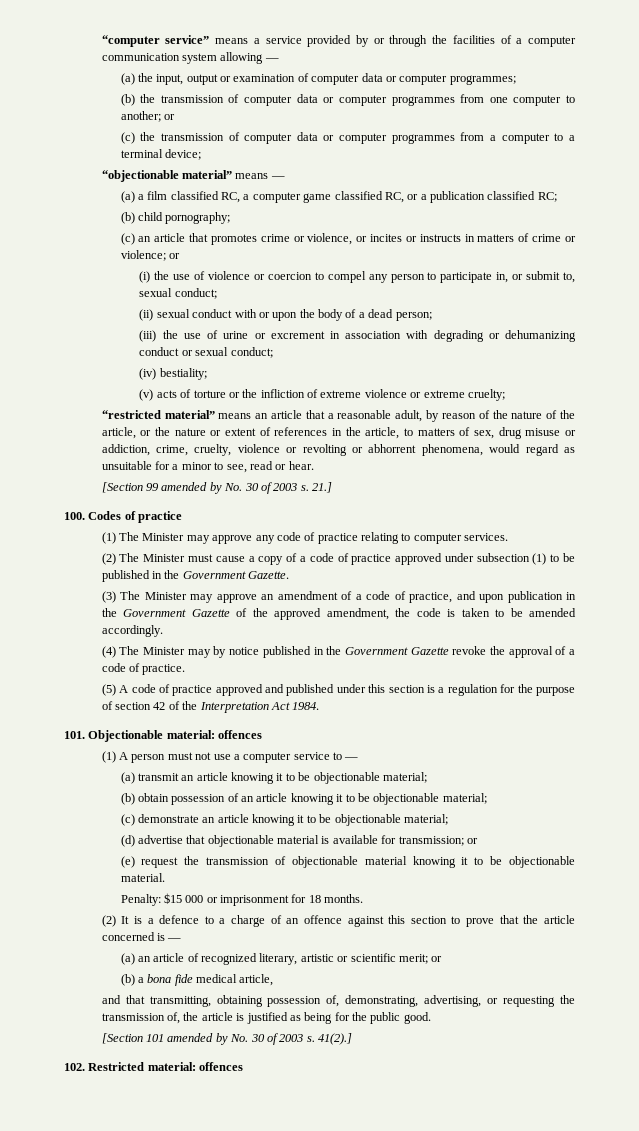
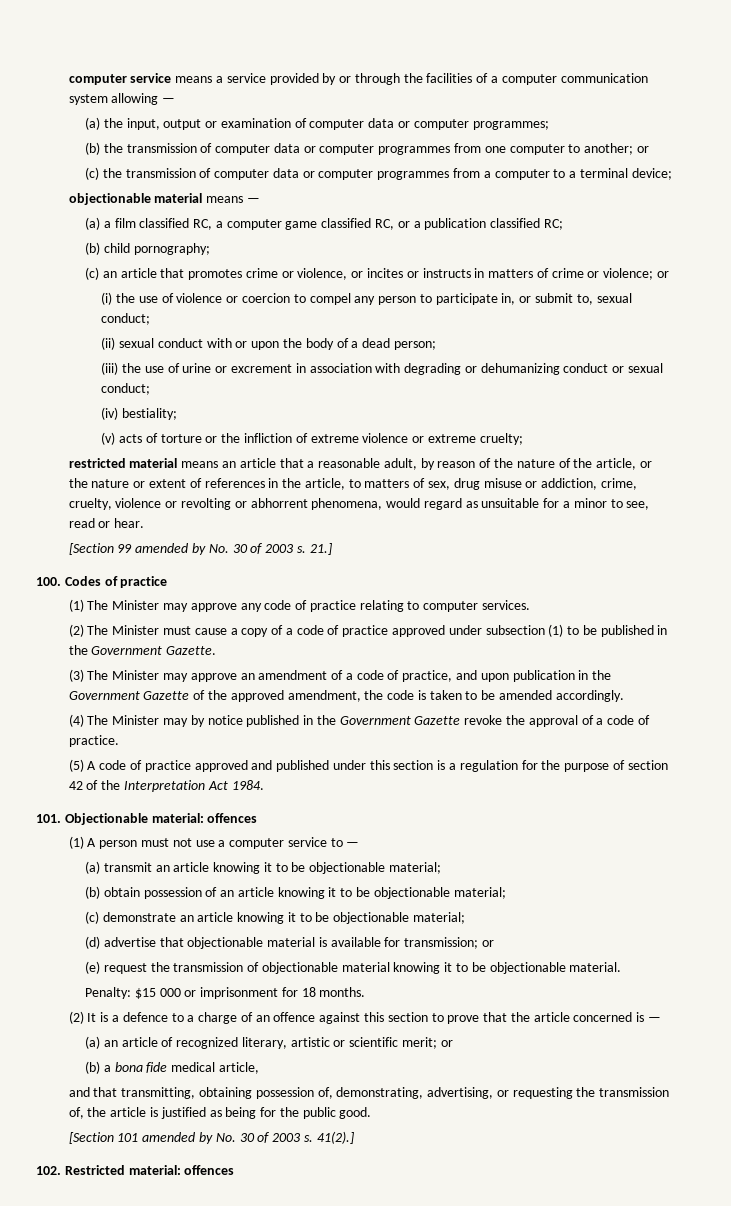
- “computer service” means a service provided by or through the facilities of a computer communication system allowing —
+ computer service means a service provided by or through the facilities of a computer communication system allowing —
- “objectionable material” means —
+ objectionable material means —
- “restricted material” means an article that a reasonable adult, by reason of the nature of the article, or the nature or extent of references in the article, to matters of sex, drug misuse or addiction, crime, cruelty, violence or revolting or abhorrent phenomena, would regard as unsuitable for a minor to see, read or hear.
+ restricted material means an article that a reasonable adult, by reason of the nature of the article, or the nature or extent of references in the article, to matters of sex, drug misuse or addiction, crime, cruelty, violence or revolting or abhorrent phenomena, would regard as unsuitable for a minor to see, read or hear.

